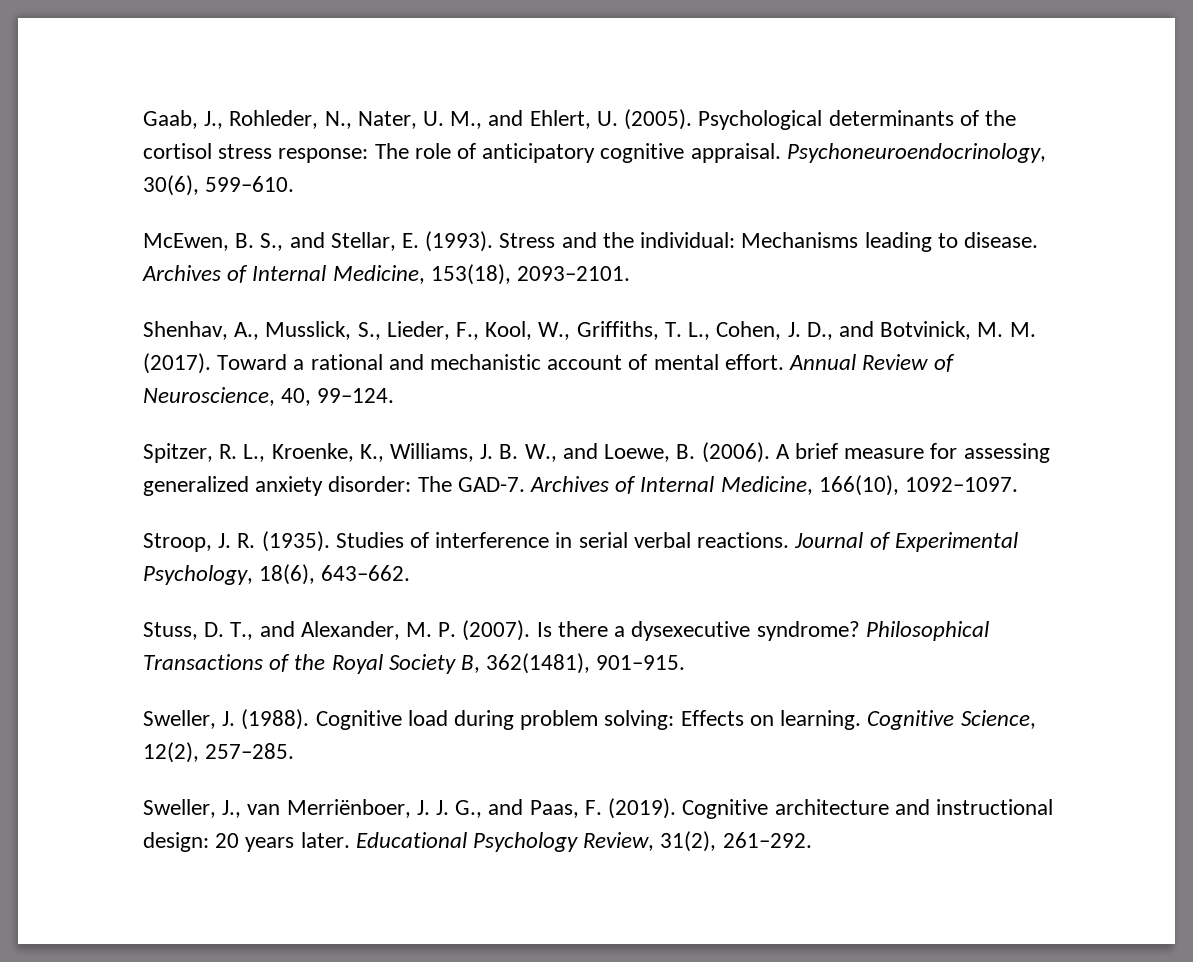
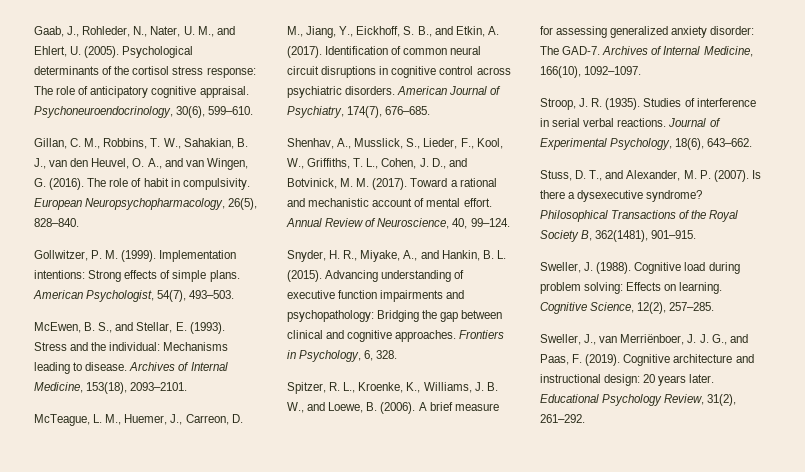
+ Gillan, C. M., Robbins, T. W., Sahakian, B. J., van den Heuvel, O. A., and van Wingen, G. (2016). The role of habit in compulsivity. European Neuropsychopharmacology, 26(5), 828–840.
+ Gollwitzer, P. M. (1999). Implementation intentions: Strong effects of simple plans. American Psychologist, 54(7), 493–503.
+ McTeague, L. M., Huemer, J., Carreon, D. M., Jiang, Y., Eickhoff, S. B., and Etkin, A. (2017). Identification of common neural circuit disruptions in cognitive control across psychiatric disorders. American Journal of Psychiatry, 174(7), 676–685.
+ Snyder, H. R., Miyake, A., and Hankin, B. L. (2015). Advancing understanding of executive function impairments and psychopathology: Bridging the gap between clinical and cognitive approaches. Frontiers in Psychology, 6, 328.

